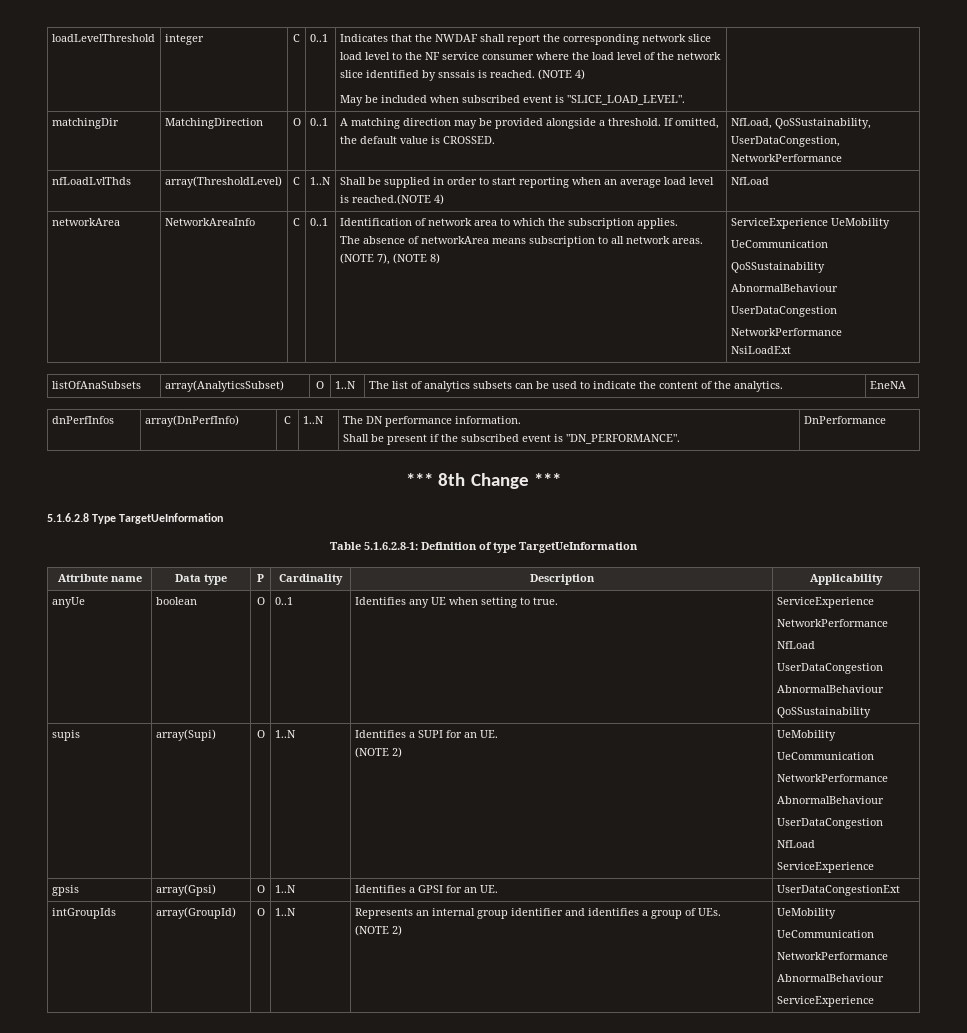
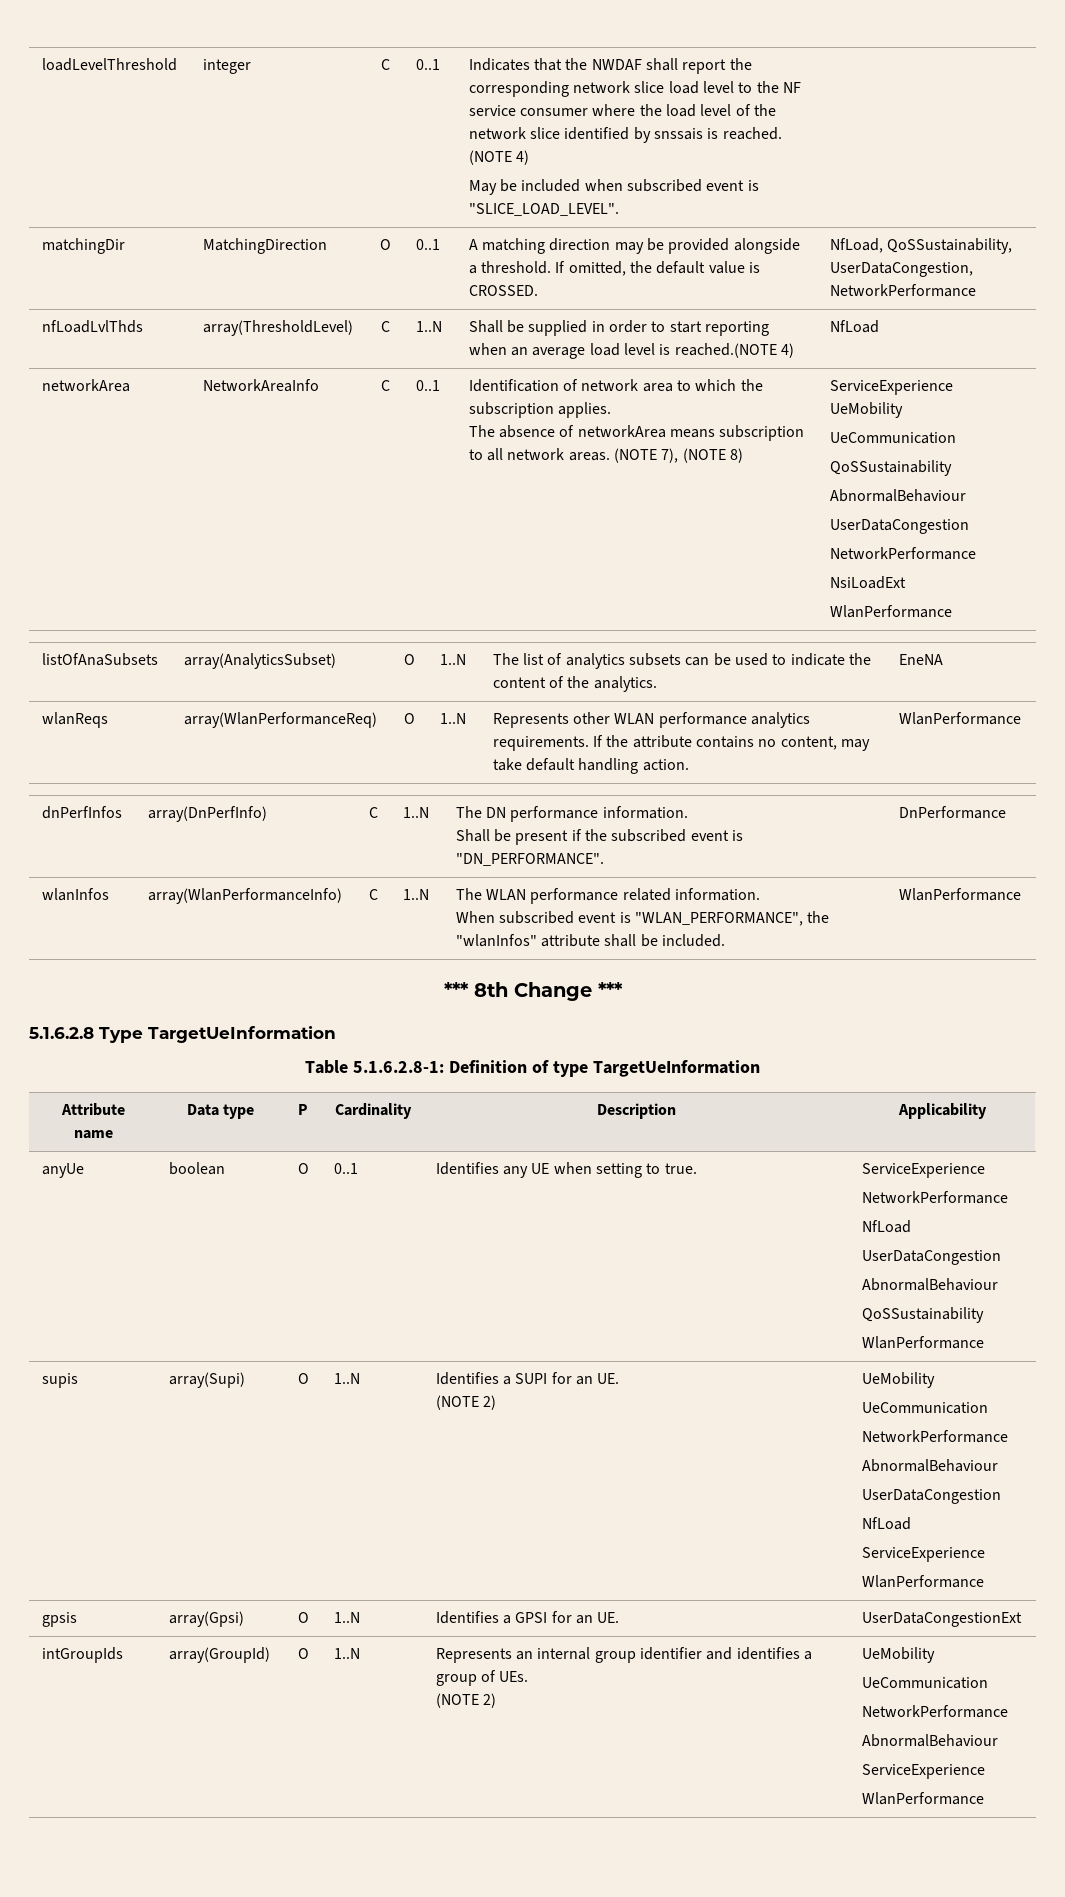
  networkArea | NetworkAreaInfo | C | 0..1 | Identification of network area to which the subscription applies.
  The absence of networkArea means subscription to all network areas. (NOTE 7), (NOTE 8) | ServiceExperience UeMobility
  UeCommunication
  QoSSustainability
  AbnormalBehaviour
  UserDataCongestion
  NetworkPerformance
  NsiLoadExt
+ WlanPerformance
+ wlanReqs | array(WlanPerformanceReq) | O | 1..N | Represents other WLAN performance analytics requirements. If the attribute contains no content, may take default handling action. | WlanPerformance
+ wlanInfos | array(WlanPerformanceInfo) | C | 1..N | The WLAN performance related information.
+ When subscribed event is "WLAN_PERFORMANCE", the "wlanInfos" attribute shall be included. | WlanPerformance
  anyUe | boolean | O | 0..1 | Identifies any UE when setting to true. | ServiceExperience
  NetworkPerformance
  NfLoad
  UserDataCongestion
  AbnormalBehaviour
  QoSSustainability
+ WlanPerformance
  supis | array(Supi) | O | 1..N | Identifies a SUPI for an UE.
  (NOTE 2) | UeMobility
  UeCommunication
  NetworkPerformance
  AbnormalBehaviour
  UserDataCongestion
  NfLoad
  ServiceExperience
+ WlanPerformance
  intGroupIds | array(GroupId) | O | 1..N | Represents an internal group identifier and identifies a group of UEs.
  (NOTE 2) | UeMobility
  UeCommunication
  NetworkPerformance
  AbnormalBehaviour
  ServiceExperience
+ WlanPerformance

